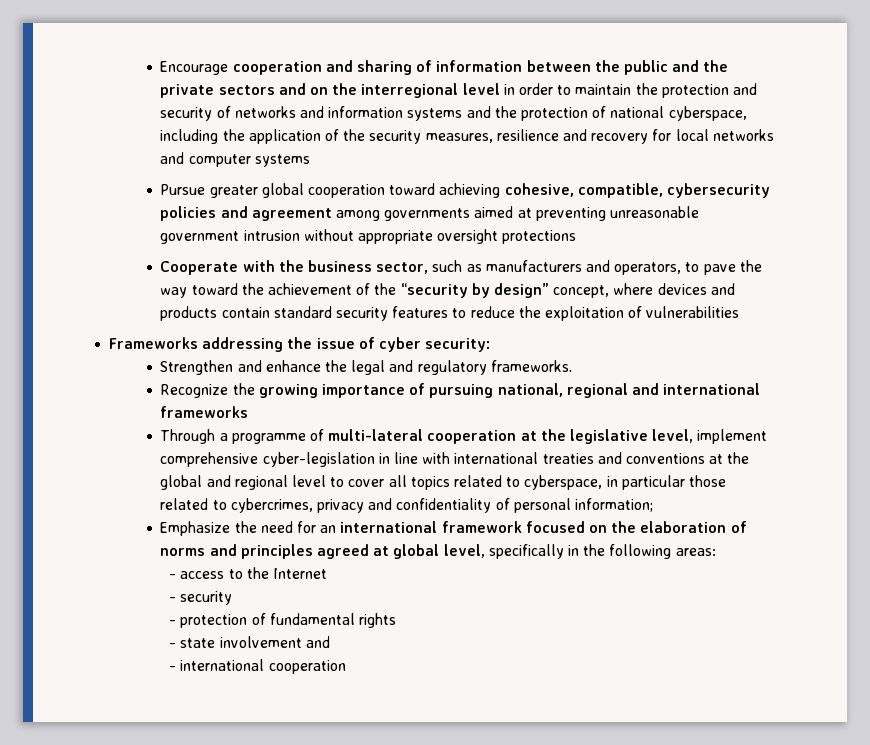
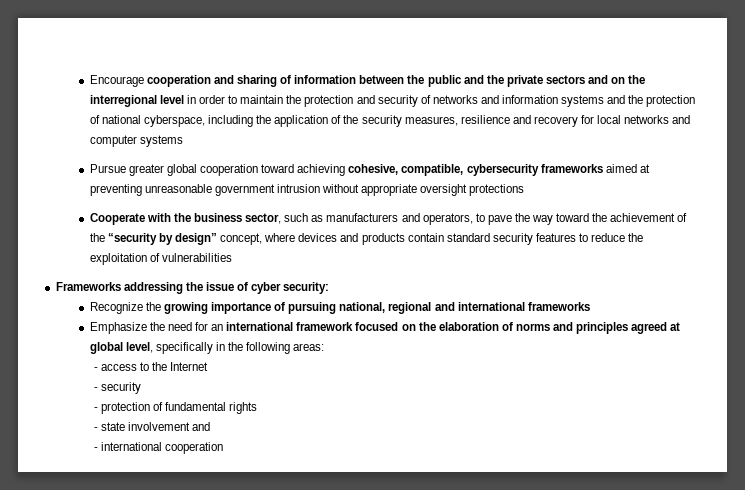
- Pursue greater global cooperation toward achieving cohesive, compatible, cybersecurity policies and agreement among governments aimed at preventing unreasonable government intrusion without appropriate oversight protections
+ Pursue greater global cooperation toward achieving cohesive, compatible, cybersecurity frameworks aimed at preventing unreasonable government intrusion without appropriate oversight protections
- Strengthen and enhance the legal and regulatory frameworks.
- Through a programme of multi-lateral cooperation at the legislative level, implement comprehensive cyber-legislation in line with international treaties and conventions at the global and regional level to cover all topics related to cyberspace, in particular those related to cybercrimes, privacy and confidentiality of personal information;

